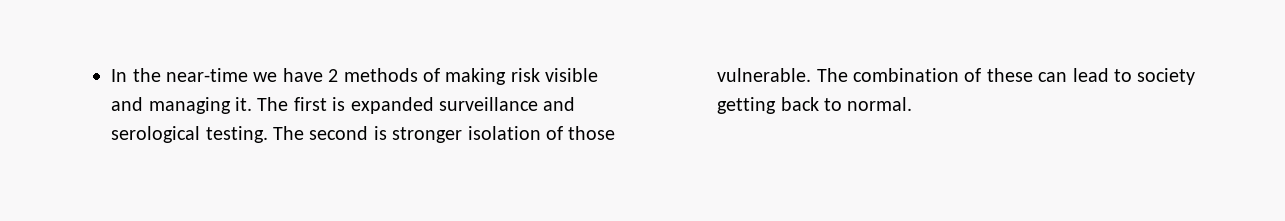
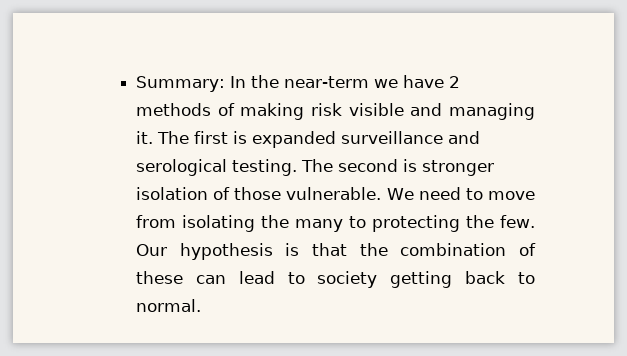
- In the near-time we have 2 methods of making risk visible and managing it.
+ Summary: In the near-term we have 2 methods of making risk visible and managing it.
- The combination of these can lead to society getting back to normal.
+ We need to move from isolating the many to protecting the few. Our hypothesis is that the combination of these can lead to society getting back to normal.

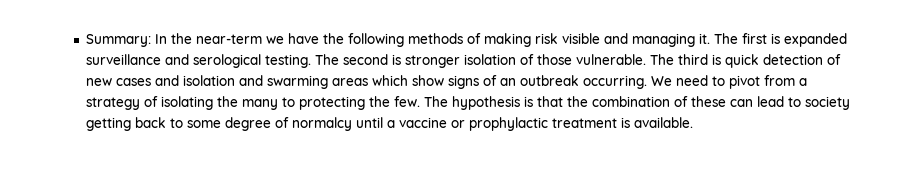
- Summary: In the near-term we have 2 methods of making risk visible and managing it.
+ Summary: In the near-term we have the following methods of making risk visible and managing it.
- We need to move from isolating the many to protecting the few.
+ The third is quick detection of new cases and isolation and swarming areas which show signs of an outbreak occurring. We need to pivot from a strategy of isolating the many to protecting the few.
- Our hypothesis is that the combination of these can lead to society getting back to normal.
+ The hypothesis is that the combination of these can lead to society getting back to some degree of normalcy until a vaccine or prophylactic treatment is available.

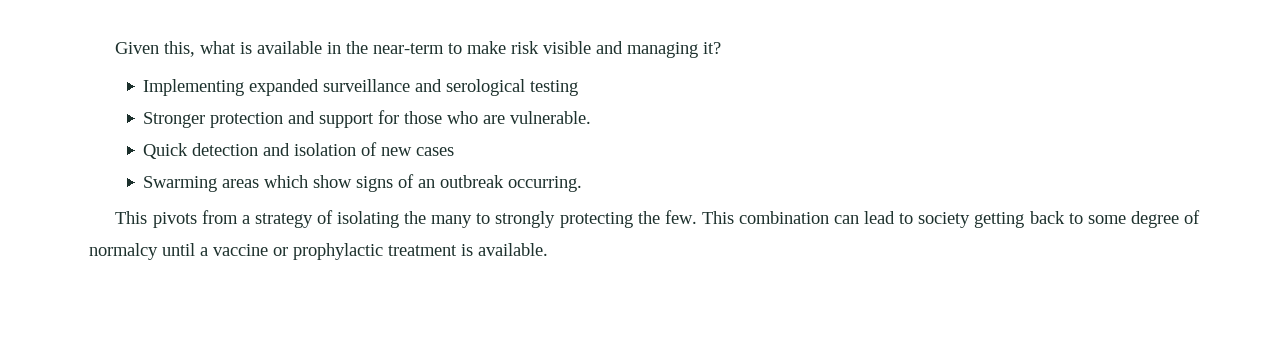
- Summary: In the near-term we have the following methods of making risk visible and managing it. The first is expanded surveillance and serological testing. The second is stronger isolation of those vulnerable. The third is quick detection of new cases and isolation and swarming areas which show signs of an outbreak occurring. We need to pivot from a strategy of isolating the many to protecting the few.
+ Given this, what is available in the near-term to make risk visible and managing it?
+ Implementing expanded surveillance and serological testing
+ Stronger protection and support for those who are vulnerable.
+ Quick detection and isolation of new cases
+ Swarming areas which show signs of an outbreak occurring.
+ This pivots from a strategy of isolating the many to strongly protecting the few.
- The hypothesis is that the combination of these can lead to society getting back to some degree of normalcy until a vaccine or prophylactic treatment is available.
+ This combination can lead to society getting back to some degree of normalcy until a vaccine or prophylactic treatment is available.

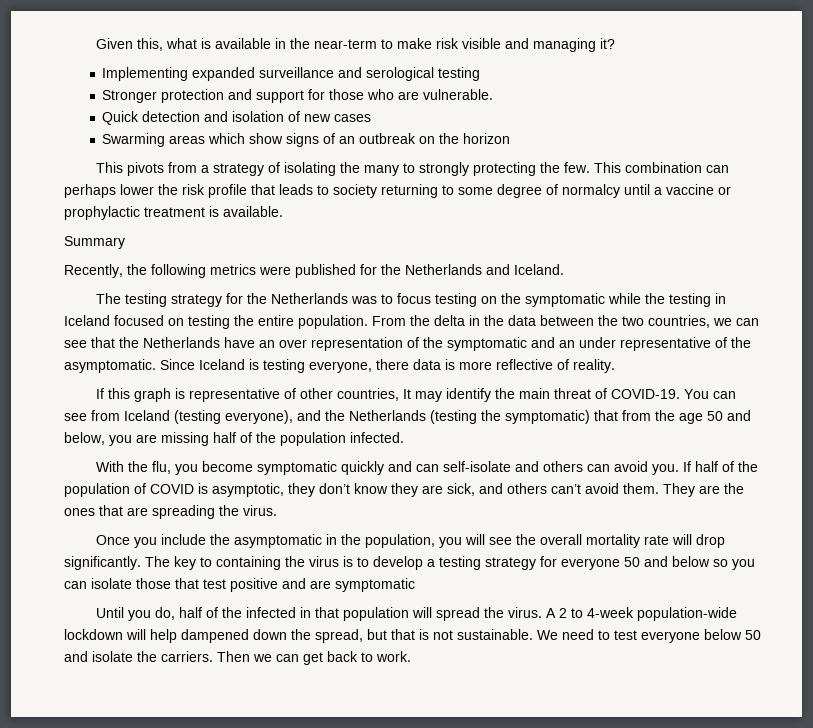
- Swarming areas which show signs of an outbreak occurring.
+ Swarming areas which show signs of an outbreak on the horizon
- This combination can lead to society getting back to some degree of normalcy until a vaccine or prophylactic treatment is available.
+ This combination can perhaps lower the risk profile that leads to society returning to some degree of normalcy until a vaccine or prophylactic treatment is available.
+ Summary
+ Recently, the following metrics were published for the Netherlands and Iceland.
+ The testing strategy for the Netherlands was to focus testing on the symptomatic while the testing in Iceland focused on testing the entire population. From the delta in the data between the two countries, we can see that the Netherlands have an over representation of the symptomatic and an under representative of the asymptomatic. Since Iceland is testing everyone, there data is more reflective of reality.
+ If this graph is representative of other countries, It may identify the main threat of COVID-19. You can see from Iceland (testing everyone), and the Netherlands (testing the symptomatic) that from the age 50 and below, you are missing half of the population infected.
+ With the flu, you become symptomatic quickly and can self-isolate and others can avoid you. If half of the population of COVID is asymptotic, they don’t know they are sick, and others can’t avoid them. They are the ones that are spreading the virus.
+ Once you include the asymptomatic in the population, you will see the overall mortality rate will drop significantly. The key to containing the virus is to develop a testing strategy for everyone 50 and below so you can isolate those that test positive and are symptomatic
+ Until you do, half of the infected in that population will spread the virus. A 2 to 4-week population-wide lockdown will help dampened down the spread, but that is not sustainable. We need to test everyone below 50 and isolate the carriers. Then we can get back to work.

